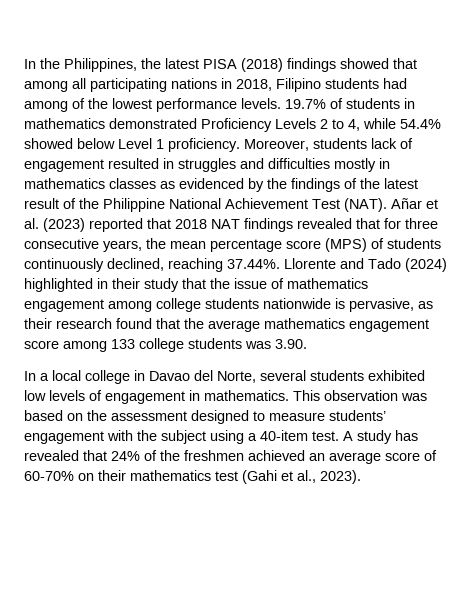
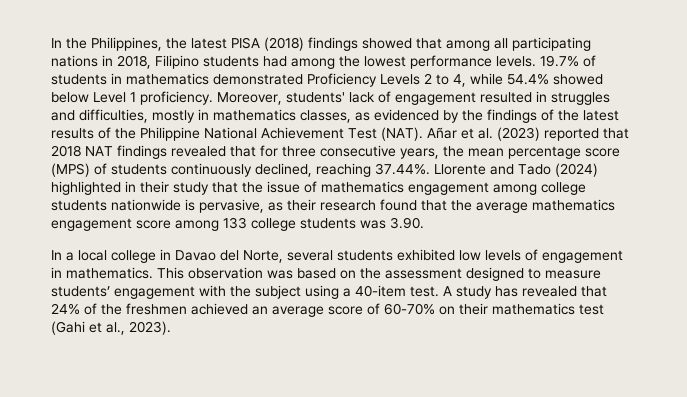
- In the Philippines, the latest PISA (2018) findings showed that among all participating nations in 2018, Filipino students had among of the lowest performance levels.
+ In the Philippines, the latest PISA (2018) findings showed that among all participating nations in 2018, Filipino students had among the lowest performance levels.
- Moreover, students lack of engagement resulted in struggles and difficulties mostly in mathematics classes as evidenced by the findings of the latest result of the Philippine National Achievement Test (NAT).
+ Moreover, students' lack of engagement resulted in struggles and difficulties, mostly in mathematics classes, as evidenced by the findings of the latest results of the Philippine National Achievement Test (NAT).

